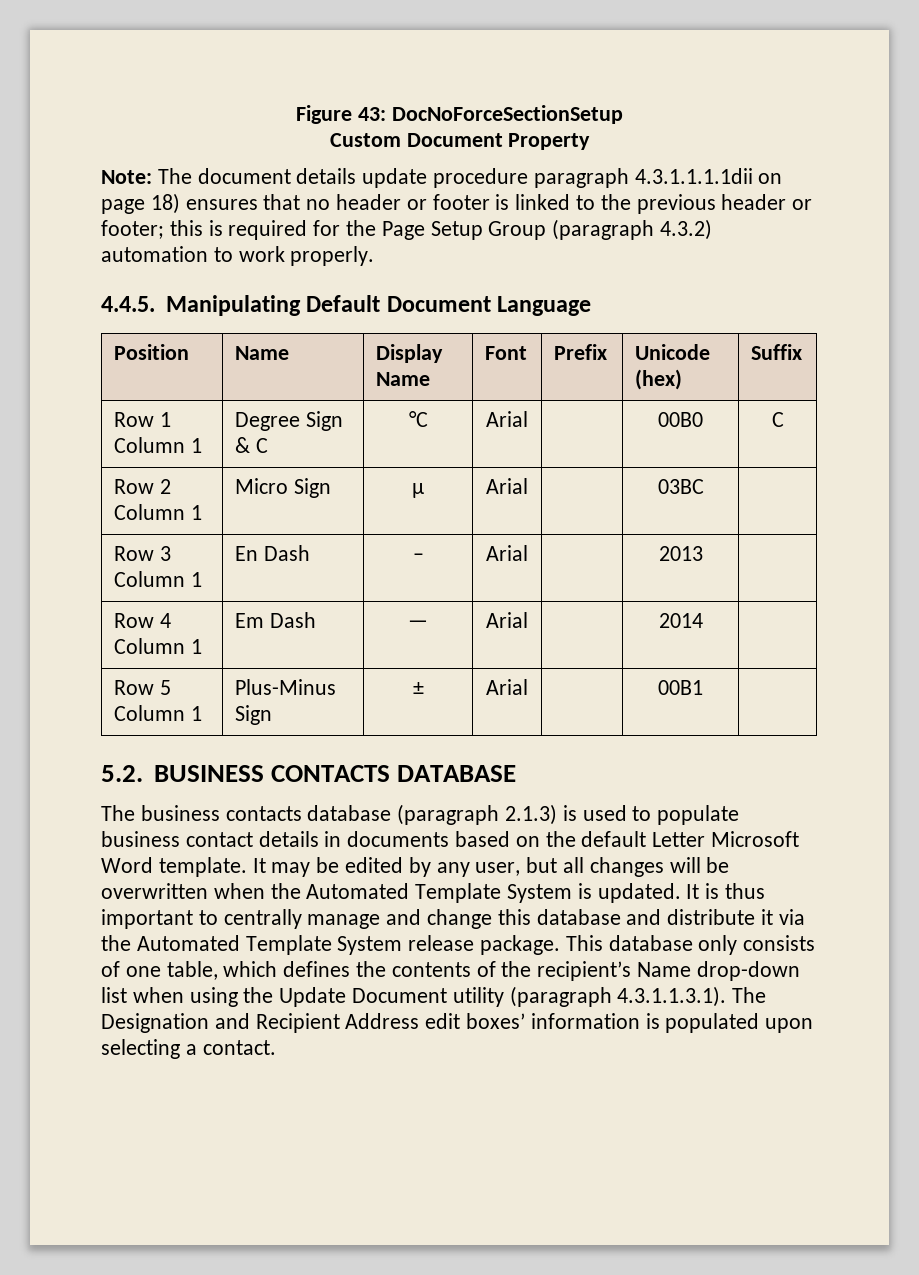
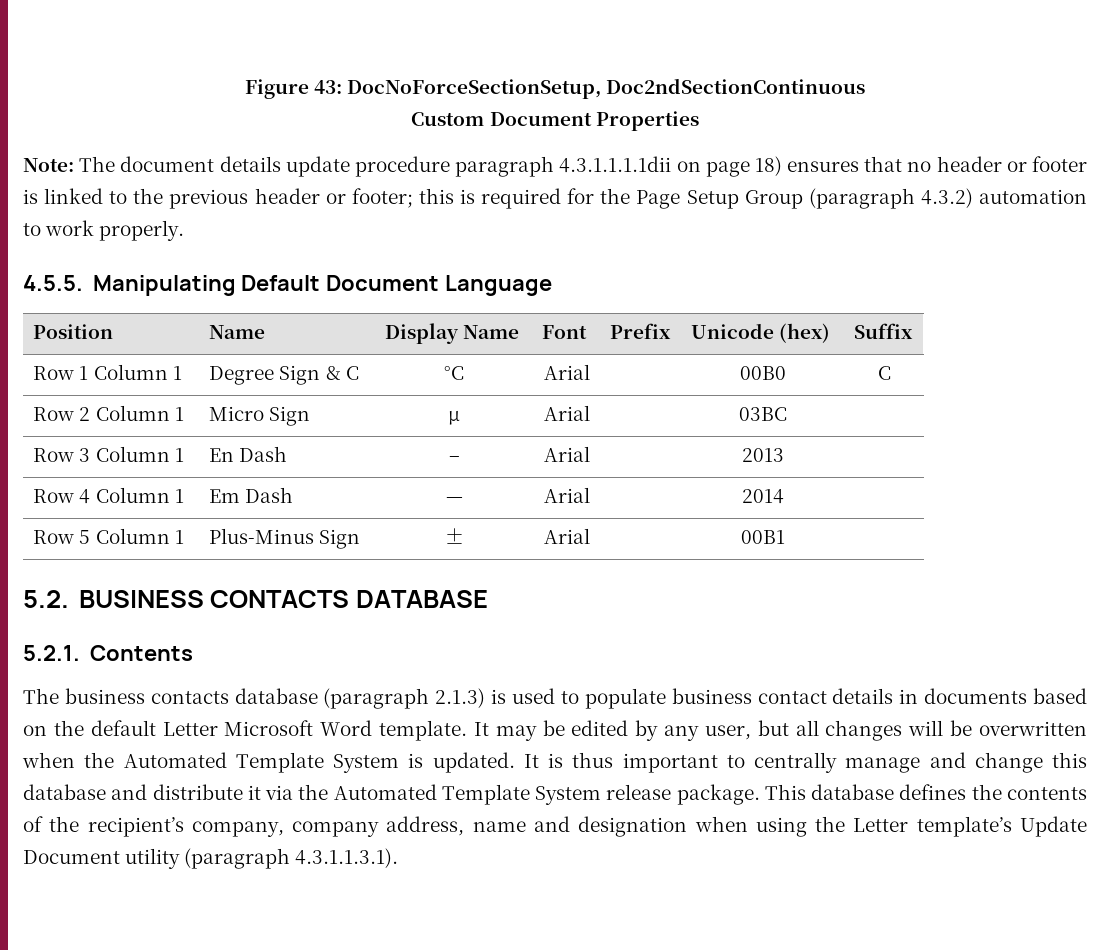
- Figure 43: DocNoForceSectionSetup
+ Figure 43: DocNoForceSectionSetup, Doc2ndSectionContinuous
- Custom Document Property
+ Custom Document Properties
- 4.4.5. Manipulating Default Document Language
+ 4.5.5. Manipulating Default Document Language
+ 5.2.1. Contents
- This database only consists of one table, which defines the contents of the recipient’s Name drop-down list when using the Update Document utility (paragraph 4.3.1.1.3.1). The Designation and Recipient Address edit boxes’ information is populated upon selecting a contact.
+ This database defines the contents of the recipient’s company, company address, name and designation when using the Letter template’s Update Document utility (paragraph 4.3.1.1.3.1).

